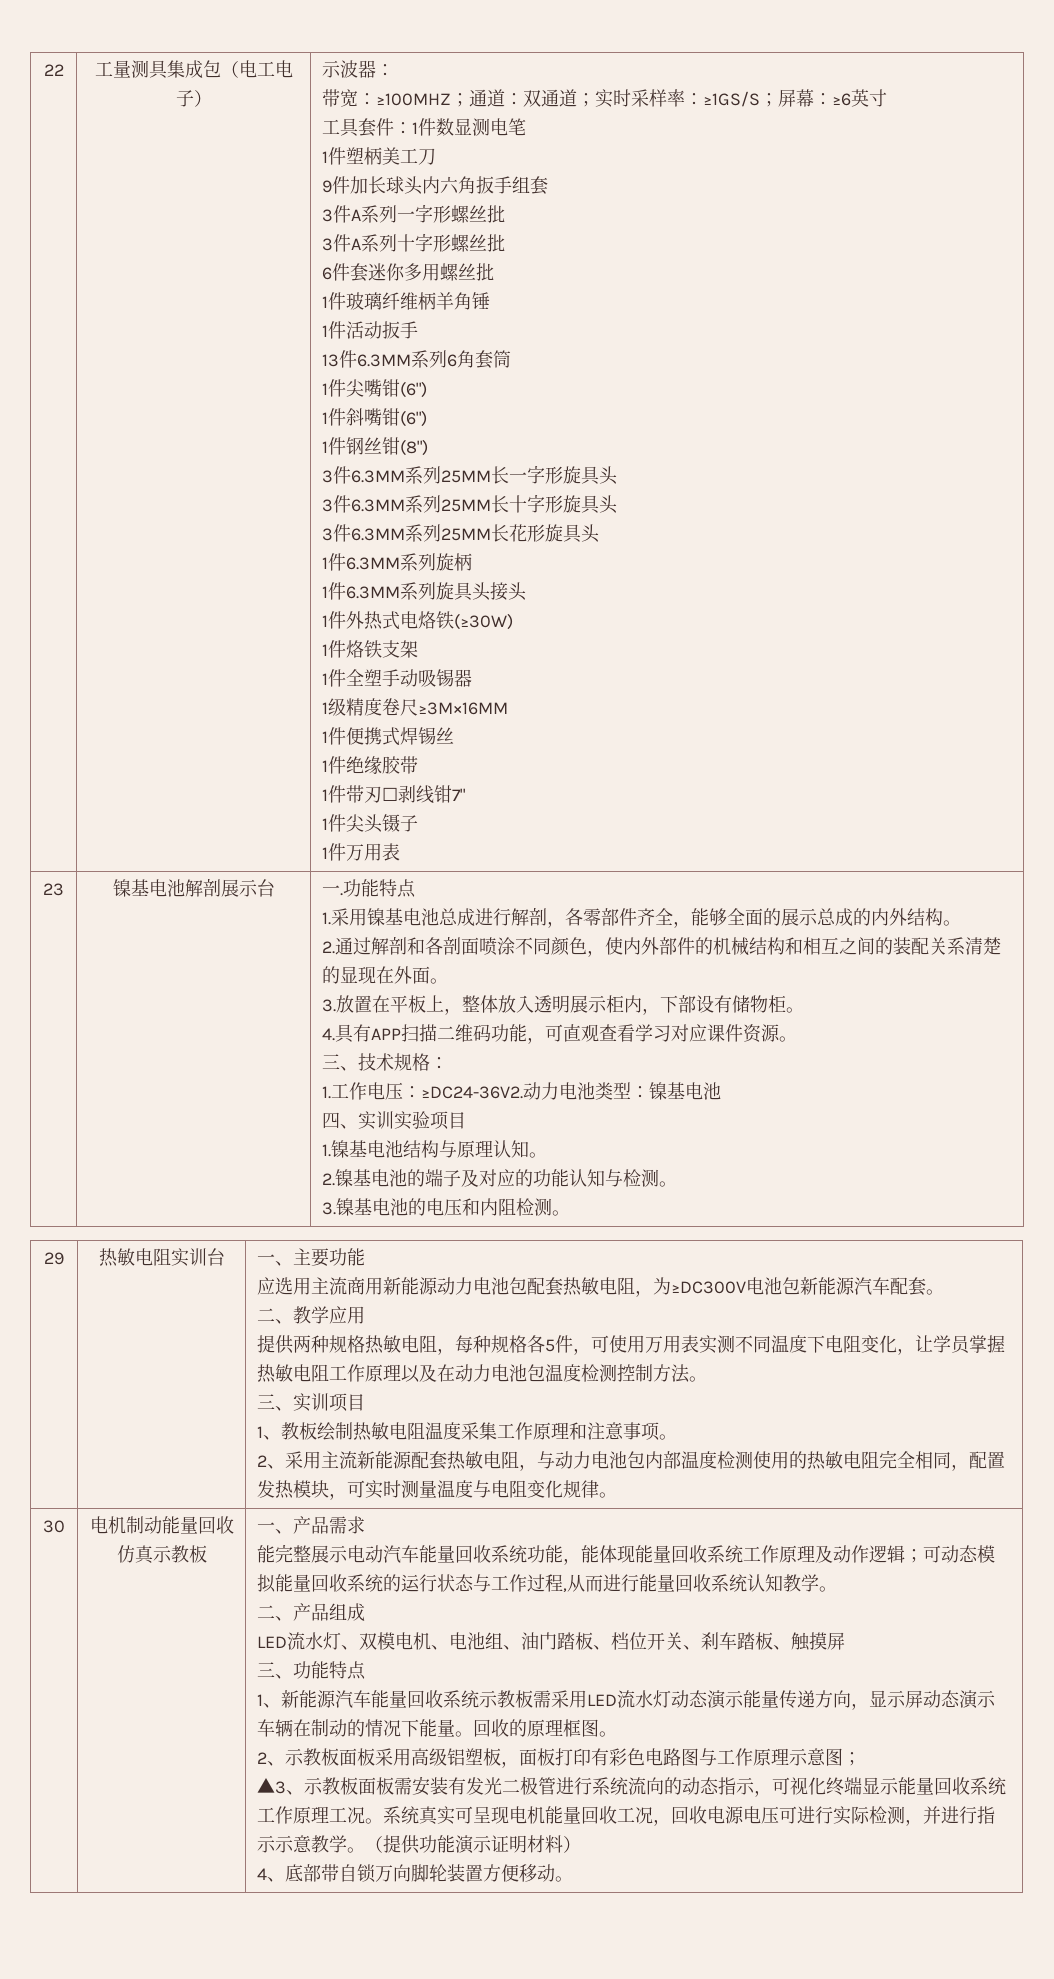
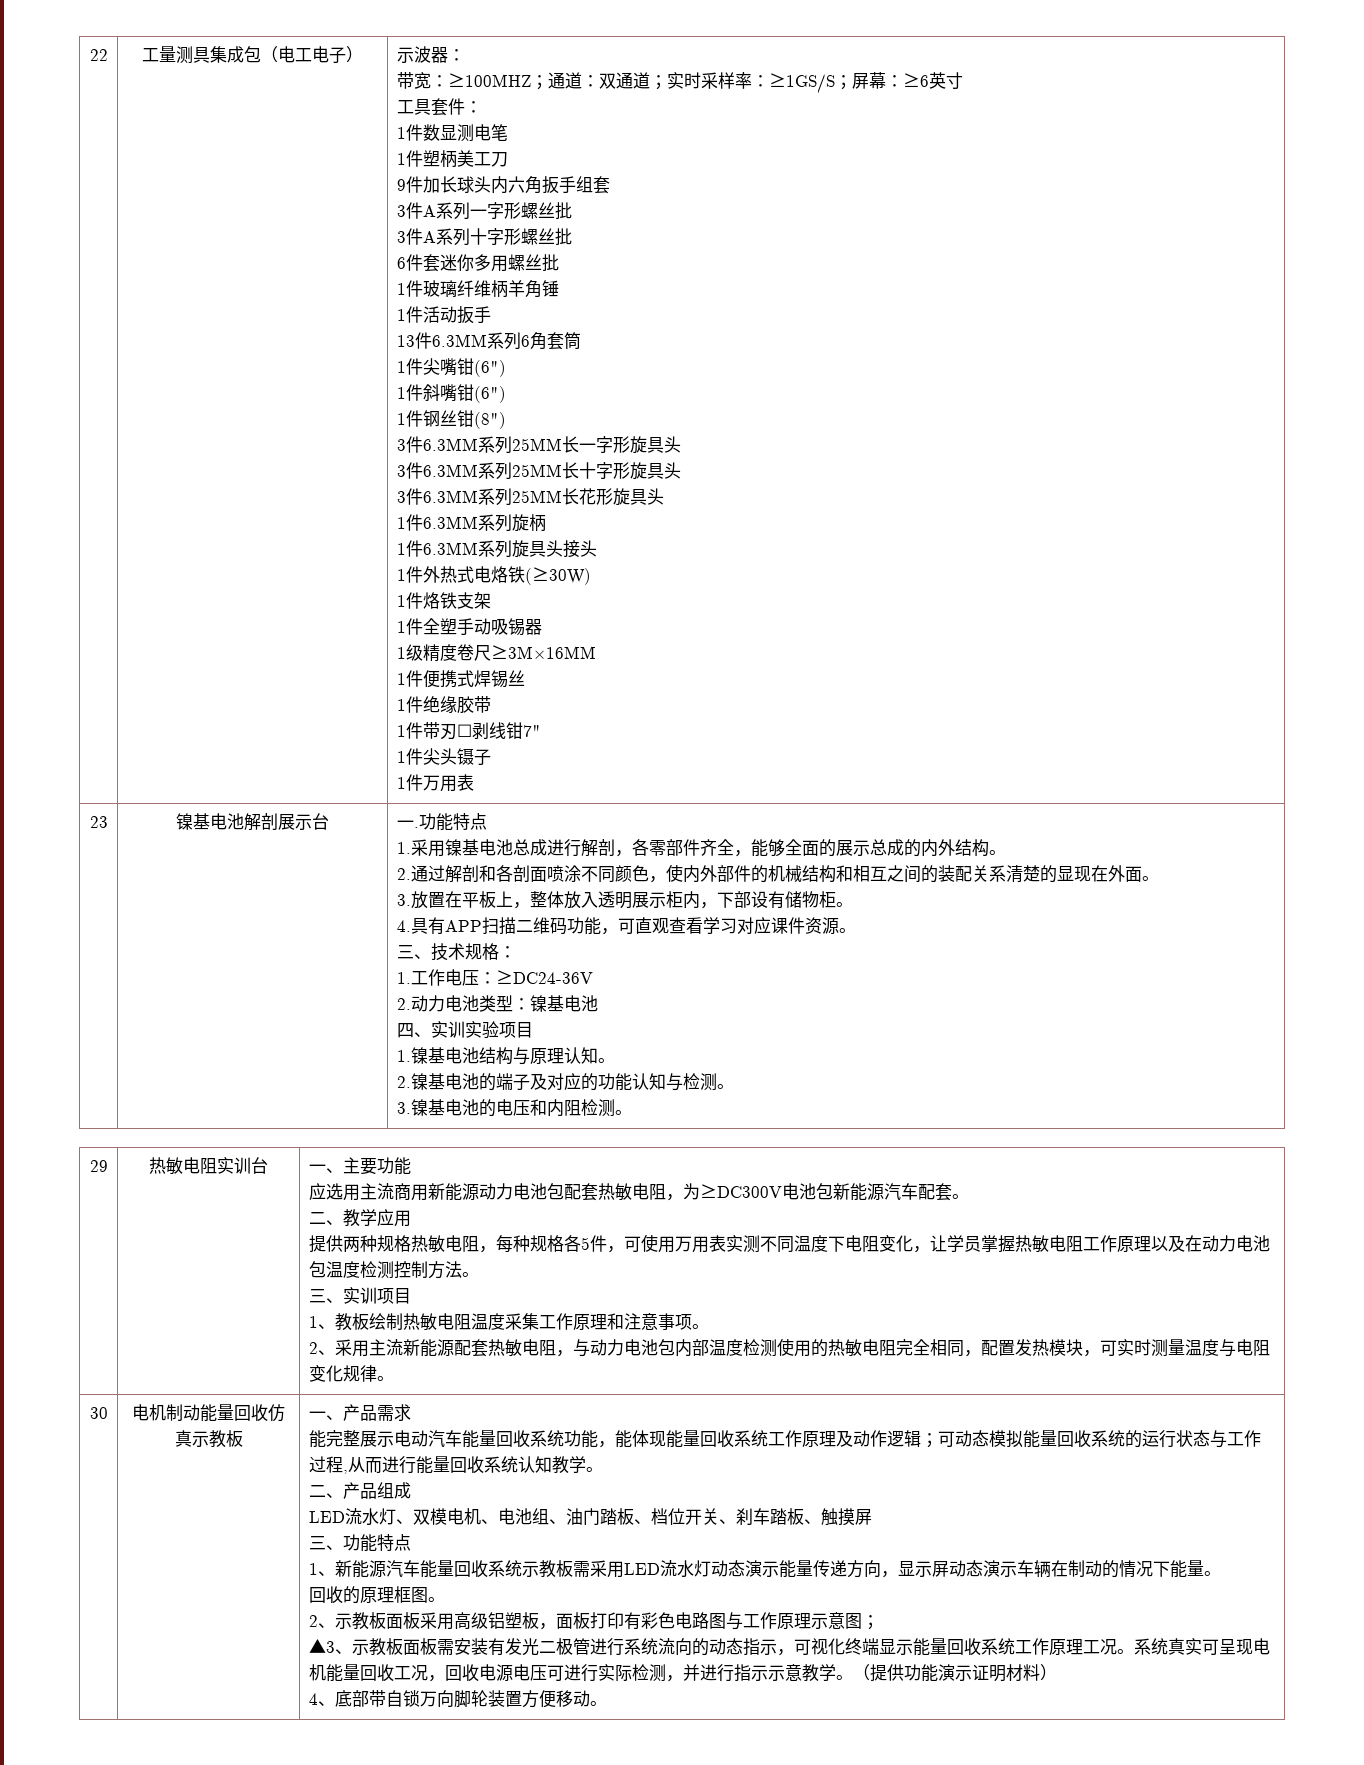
- 工具套件：1件数显测电笔
+ 工具套件：
+ 1件数显测电笔
- 1.工作电压：≥DC24-36V2.动力电池类型：镍基电池
+ 1.工作电压：≥DC24-36V
+ 2.动力电池类型：镍基电池
- 1、新能源汽车能量回收系统示教板需采用LED流水灯动态演示能量传递方向，显示屏动态演示车辆在制动的情况下能量。回收的原理框图。
+ 1、新能源汽车能量回收系统示教板需采用LED流水灯动态演示能量传递方向，显示屏动态演示车辆在制动的情况下能量。
+ 回收的原理框图。

